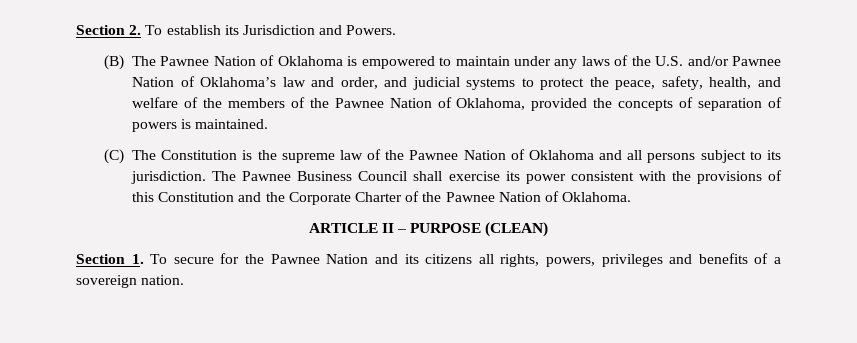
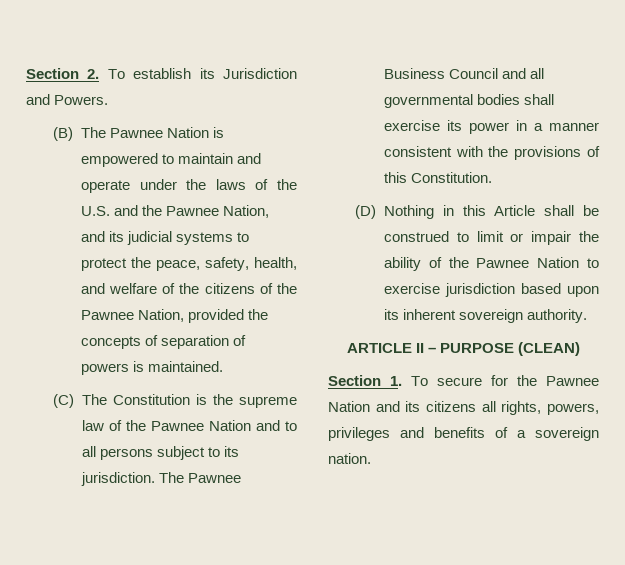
- (B) The Pawnee Nation of Oklahoma is empowered to maintain under any laws of the U.S. and/or Pawnee Nation of Oklahoma’s law and order, and judicial systems to protect the peace, safety, health, and welfare of the members of the Pawnee Nation of Oklahoma, provided the concepts of separation of powers is maintained.
+ (B) The Pawnee Nation is empowered to maintain and operate under the laws of the U.S. and the Pawnee Nation, and its judicial systems to protect the peace, safety, health, and welfare of the citizens of the Pawnee Nation, provided the concepts of separation of powers is maintained.
- (C) The Constitution is the supreme law of the Pawnee Nation of Oklahoma and all persons subject to its jurisdiction.
+ (C) The Constitution is the supreme law of the Pawnee Nation and to all persons subject to its jurisdiction.
- The Pawnee Business Council shall exercise its power consistent with the provisions of this Constitution and the Corporate Charter of the Pawnee Nation of Oklahoma.
+ The Pawnee Business Council and all governmental bodies shall exercise its power in a manner consistent with the provisions of this Constitution.
+ (D) Nothing in this Article shall be construed to limit or impair the ability of the Pawnee Nation to exercise jurisdiction based upon its inherent sovereign authority.

